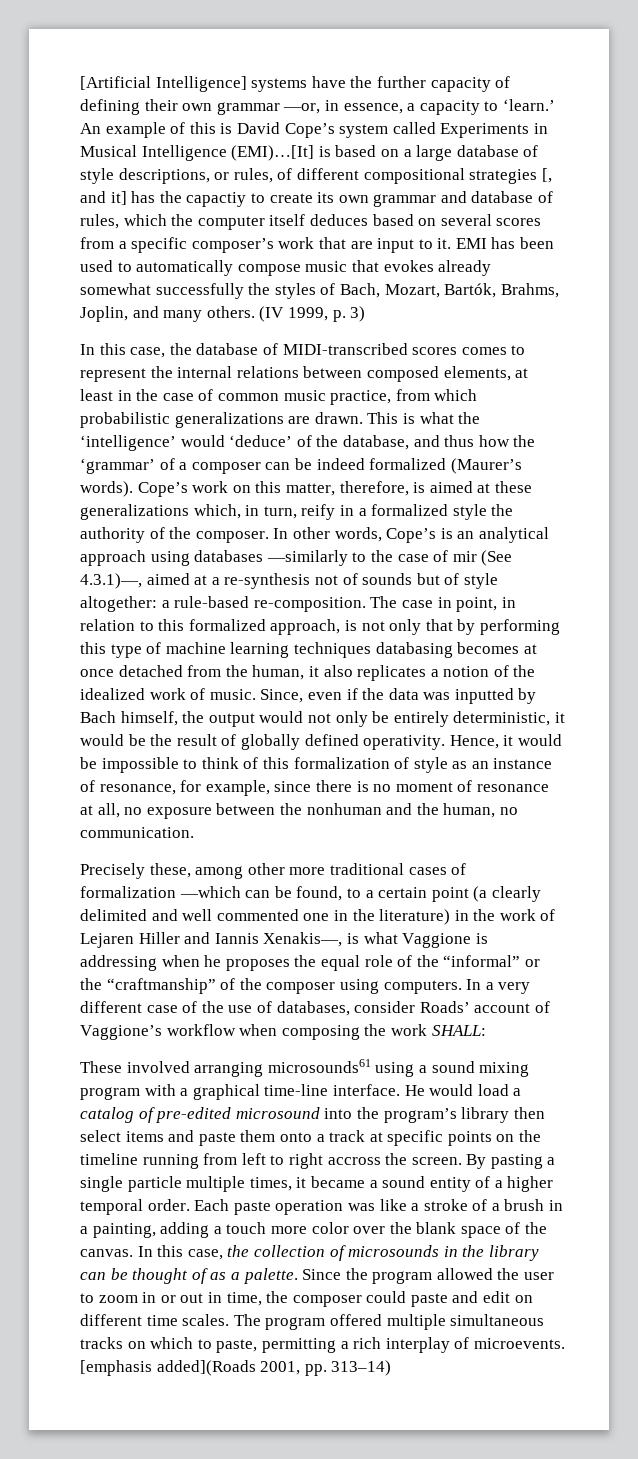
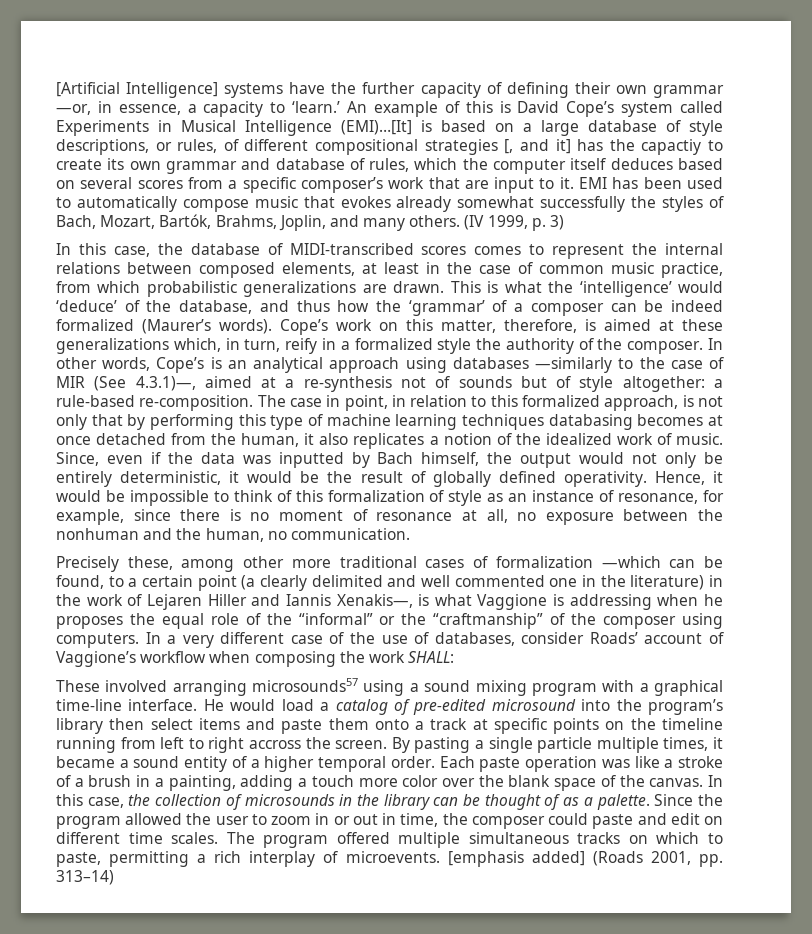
- In other words, Cope’s is an analytical approach using databases —similarly to the case of mir (See 4.3.1)—, aimed at a re-synthesis not of sounds but of style altogether: a rule-based re-composition.
+ In other words, Cope’s is an analytical approach using databases —similarly to the case of MIR (See 4.3.1)—, aimed at a re-synthesis not of sounds but of style altogether: a rule-based re-composition.
- These involved arranging microsounds61 using a sound mixing program with a graphical time-line interface.
+ These involved arranging microsounds57 using a sound mixing program with a graphical time-line interface.
- [emphasis added](Roads 2001, pp. 313–14)
+ [emphasis added] (Roads 2001, pp. 313–14)

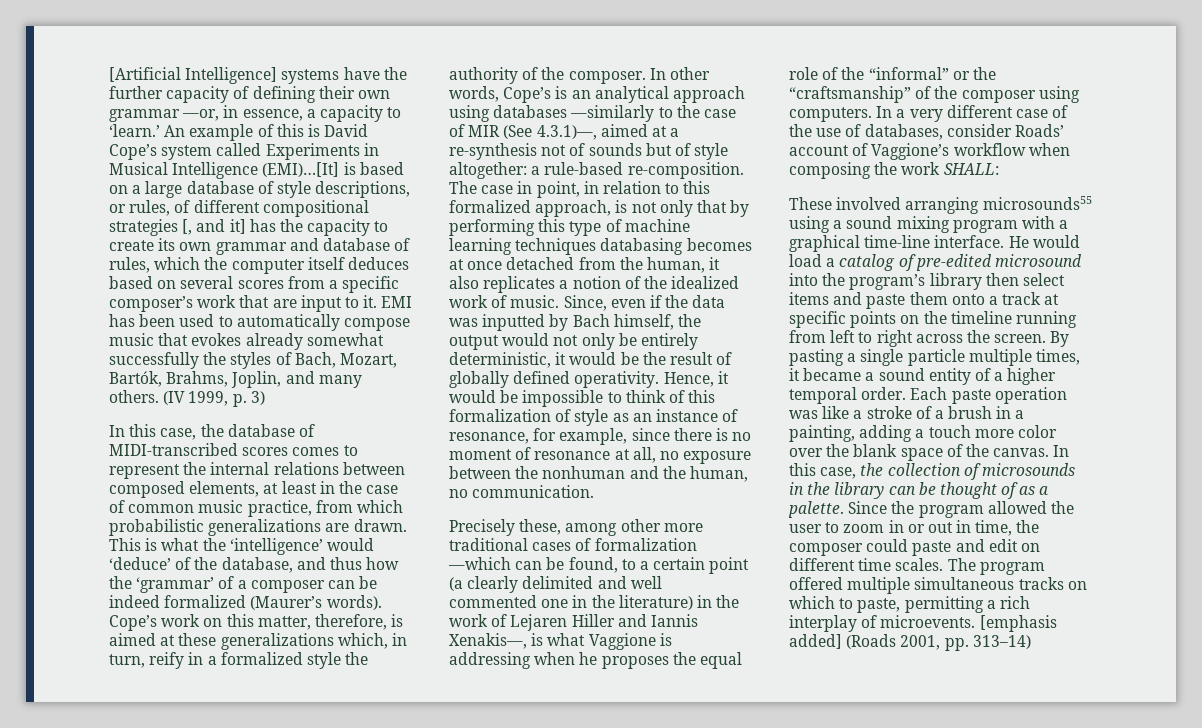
- An example of this is David Cope’s system called Experiments in Musical Intelligence (EMI)…[It] is based on a large database of style descriptions, or rules, of different compositional strategies [, and it] has the capactiy to create its own grammar and database of rules, which the computer itself deduces based on several scores from a specific composer’s work that are input to it.
+ An example of this is David Cope’s system called Experiments in Musical Intelligence (EMI)…[It] is based on a large database of style descriptions, or rules, of different compositional strategies [, and it] has the capacity to create its own grammar and database of rules, which the computer itself deduces based on several scores from a specific composer’s work that are input to it.
- Precisely these, among other more traditional cases of formalization —which can be found, to a certain point (a clearly delimited and well commented one in the literature) in the work of Lejaren Hiller and Iannis Xenakis—, is what Vaggione is addressing when he proposes the equal role of the “informal” or the “craftmanship” of the composer using computers.
+ Precisely these, among other more traditional cases of formalization —which can be found, to a certain point (a clearly delimited and well commented one in the literature) in the work of Lejaren Hiller and Iannis Xenakis—, is what Vaggione is addressing when he proposes the equal role of the “informal” or the “craftsmanship” of the composer using computers.
- These involved arranging microsounds57 using a sound mixing program with a graphical time-line interface.
+ These involved arranging microsounds55 using a sound mixing program with a graphical time-line interface.
- He would load a catalog of pre-edited microsound into the program’s library then select items and paste them onto a track at specific points on the timeline running from left to right accross the screen.
+ He would load a catalog of pre-edited microsound into the program’s library then select items and paste them onto a track at specific points on the timeline running from left to right across the screen.

